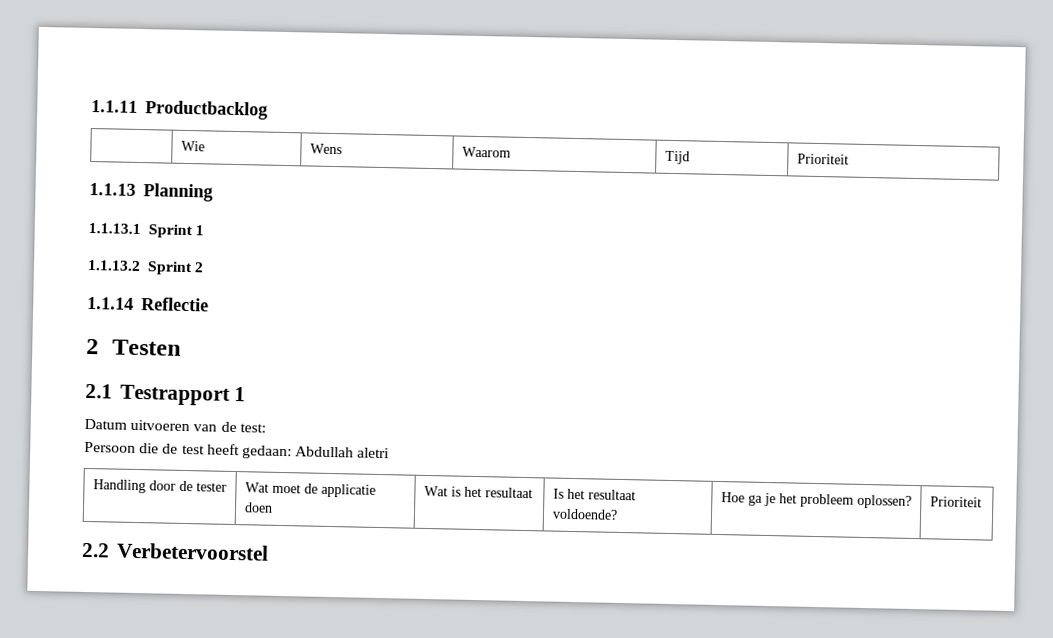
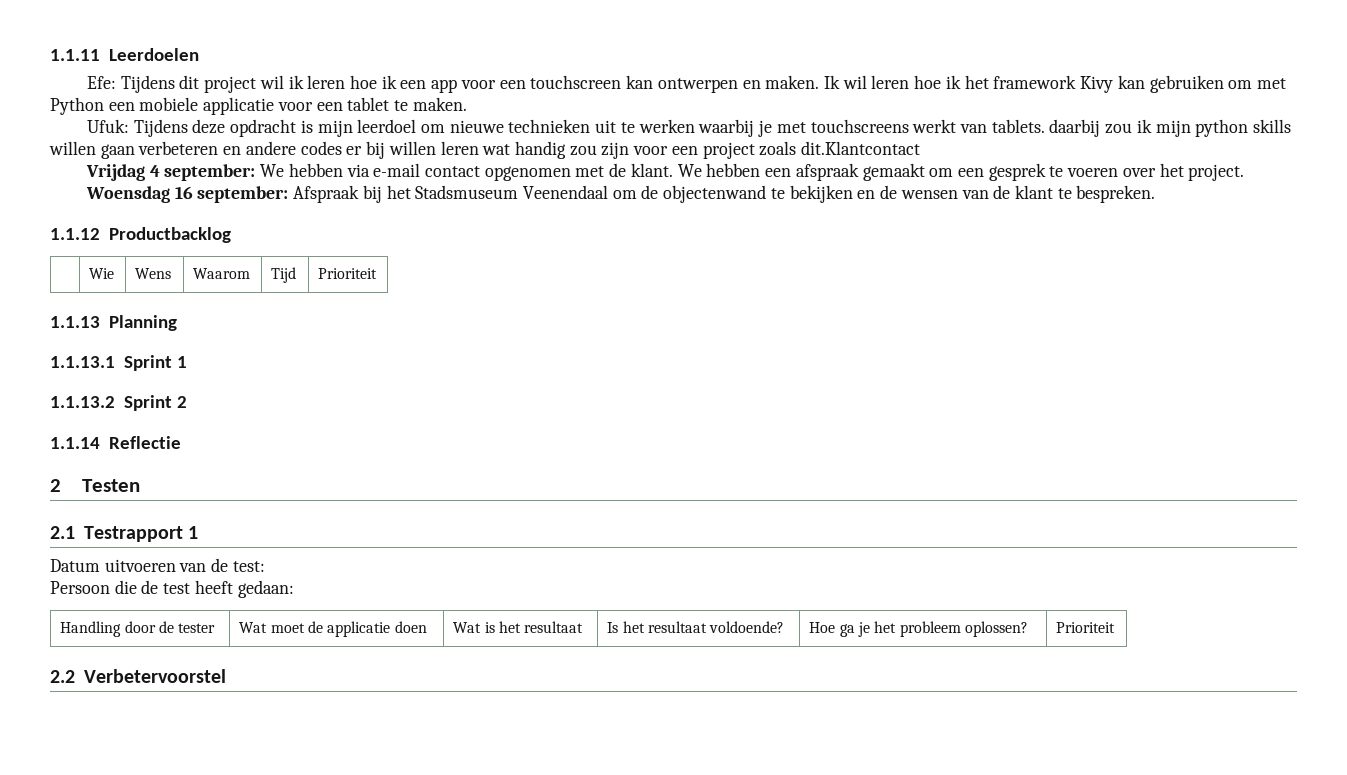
- 1.1.11 Productbacklog
+ 1.1.11 Leerdoelen
+ Efe: Tijdens dit project wil ik leren hoe ik een app voor een touchscreen kan ontwerpen en maken. Ik wil leren hoe ik het framework Kivy kan gebruiken om met Python een mobiele applicatie voor een tablet te maken.
+ Ufuk: Tijdens deze opdracht is mijn leerdoel om nieuwe technieken uit te werken waarbij je met touchscreens werkt van tablets. daarbij zou ik mijn python skills willen gaan verbeteren en andere codes er bij willen leren wat handig zou zijn voor een project zoals dit.Klantcontact
+ Vrijdag 4 september: We hebben via e-mail contact opgenomen met de klant. We hebben een afspraak gemaakt om een gesprek te voeren over het project.
+ Woensdag 16 september: Afspraak bij het Stadsmuseum Veenendaal om de objectenwand te bekijken en de wensen van de klant te bespreken.
+ 1.1.12 Productbacklog
- Persoon die de test heeft gedaan: Abdullah aletri
+ Persoon die de test heeft gedaan:

